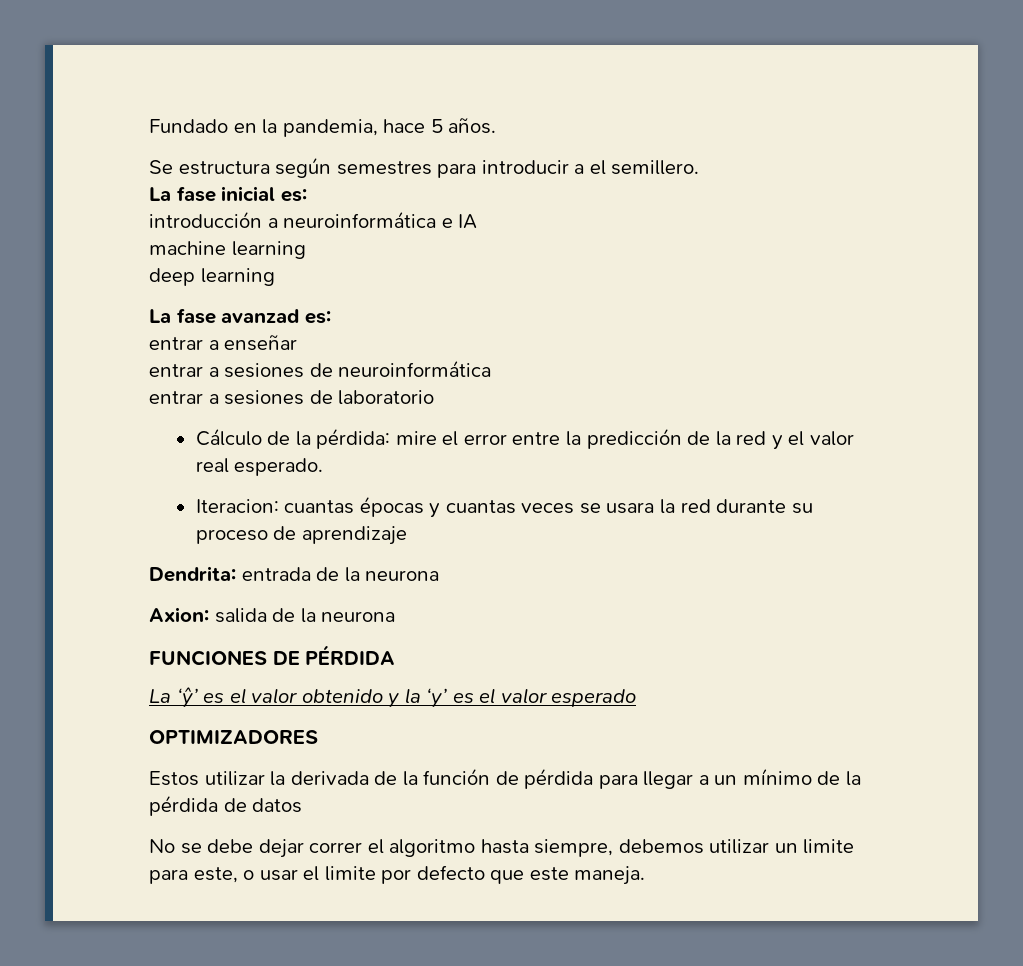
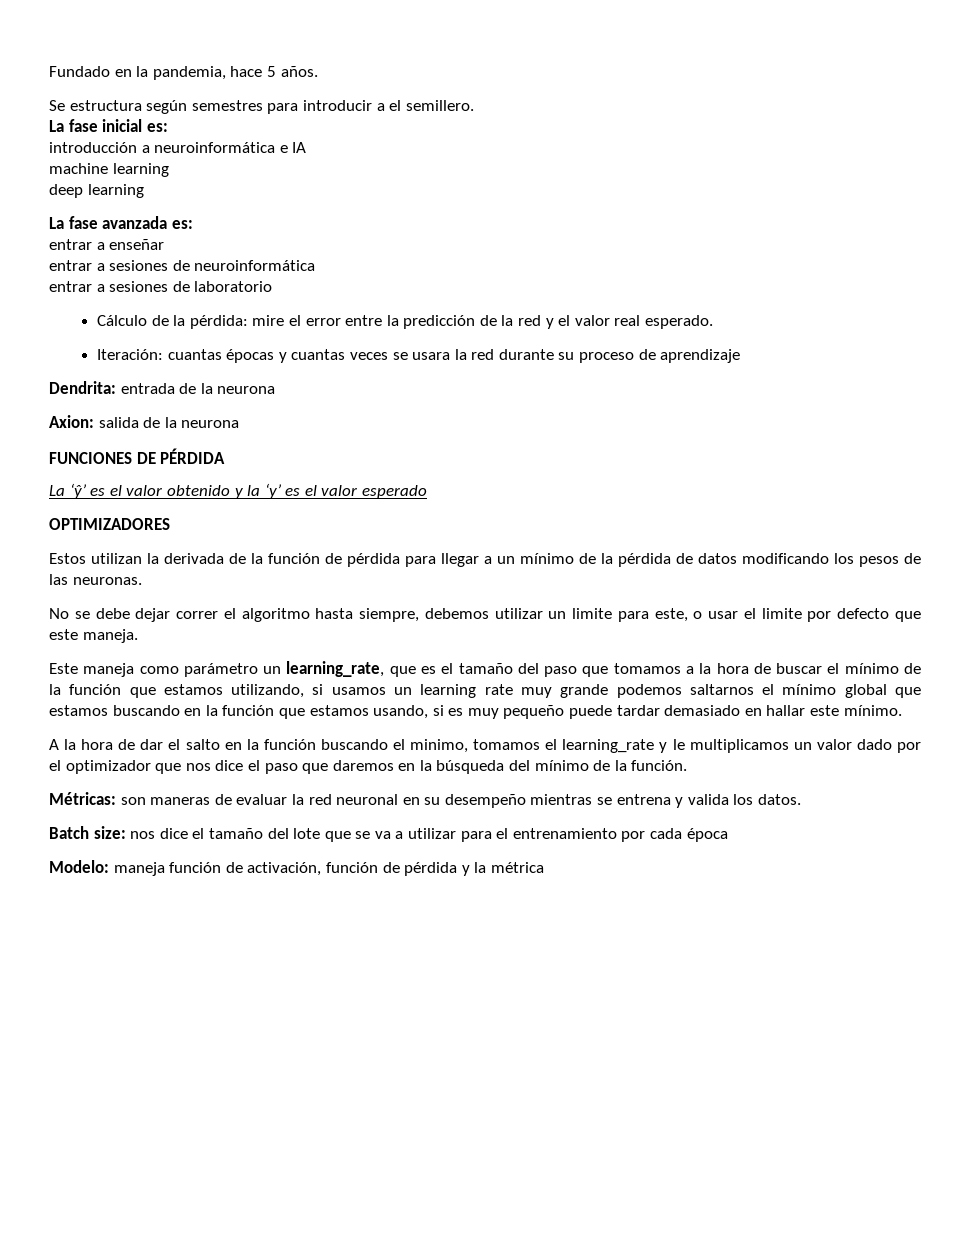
- La fase avanzad es:
+ La fase avanzada es:
- Iteracion: cuantas épocas y cuantas veces se usara la red durante su proceso de aprendizaje
+ Iteración: cuantas épocas y cuantas veces se usara la red durante su proceso de aprendizaje
- Estos utilizar la derivada de la función de pérdida para llegar a un mínimo de la pérdida de datos
+ Estos utilizan la derivada de la función de pérdida para llegar a un mínimo de la pérdida de datos modificando los pesos de las neuronas.
+ Este maneja como parámetro un learning_rate, que es el tamaño del paso que tomamos a la hora de buscar el mínimo de la función que estamos utilizando, si usamos un learning rate muy grande podemos saltarnos el mínimo global que estamos buscando en la función que estamos usando, si es muy pequeño puede tardar demasiado en hallar este mínimo.
+ A la hora de dar el salto en la función buscando el minimo, tomamos el learning_rate y le multiplicamos un valor dado por el optimizador que nos dice el paso que daremos en la búsqueda del mínimo de la función.
+ Métricas: son maneras de evaluar la red neuronal en su desempeño mientras se entrena y valida los datos.
+ Batch size: nos dice el tamaño del lote que se va a utilizar para el entrenamiento por cada época
+ Modelo: maneja función de activación, función de pérdida y la métrica

